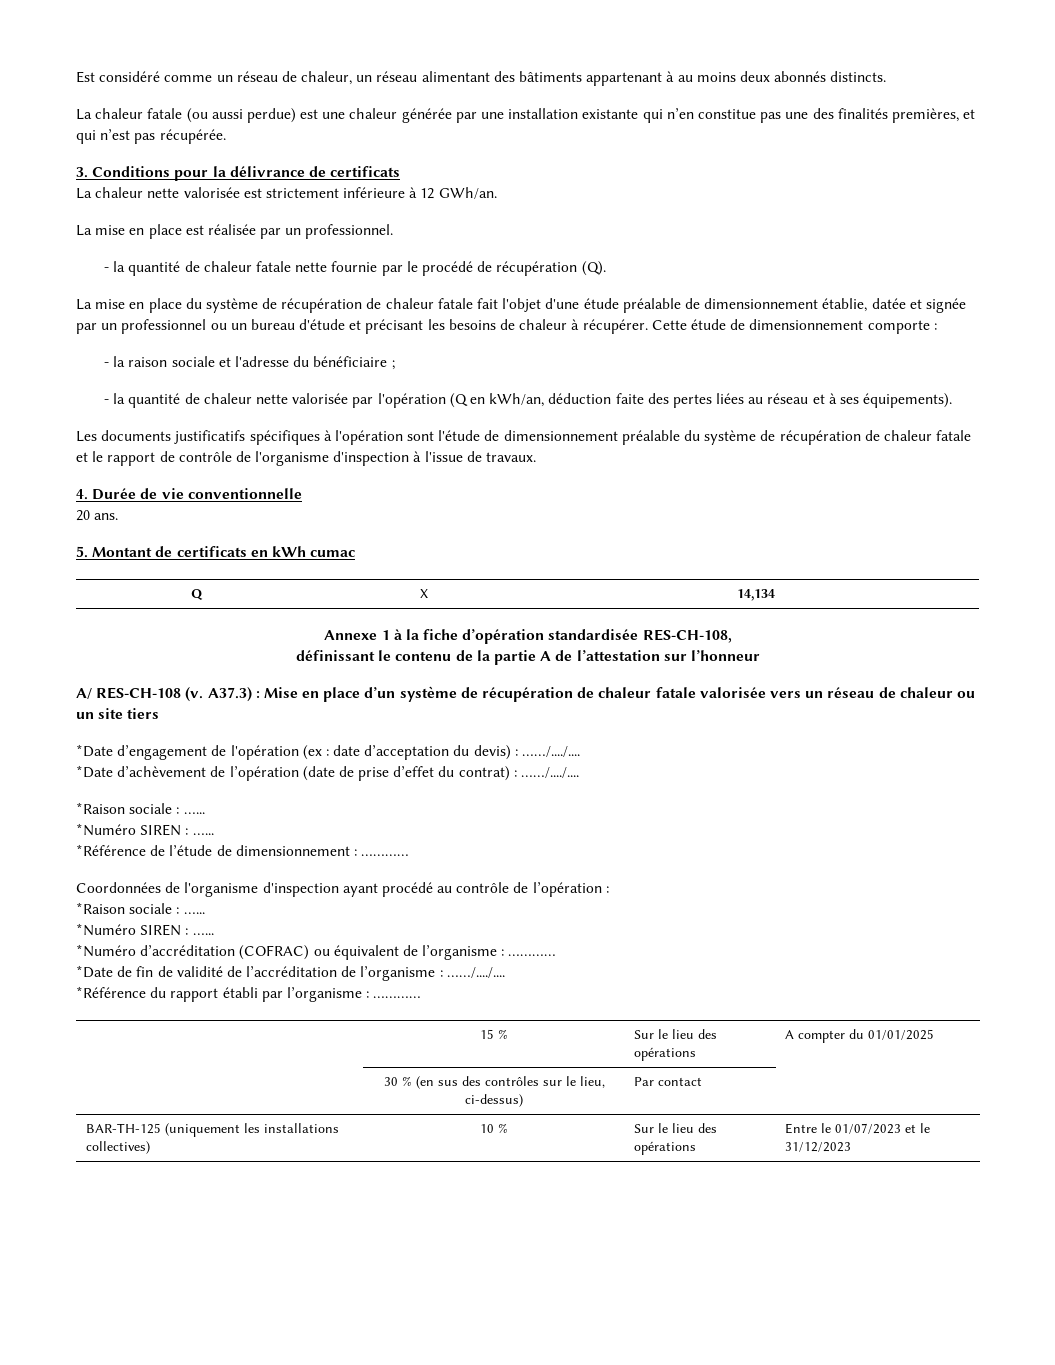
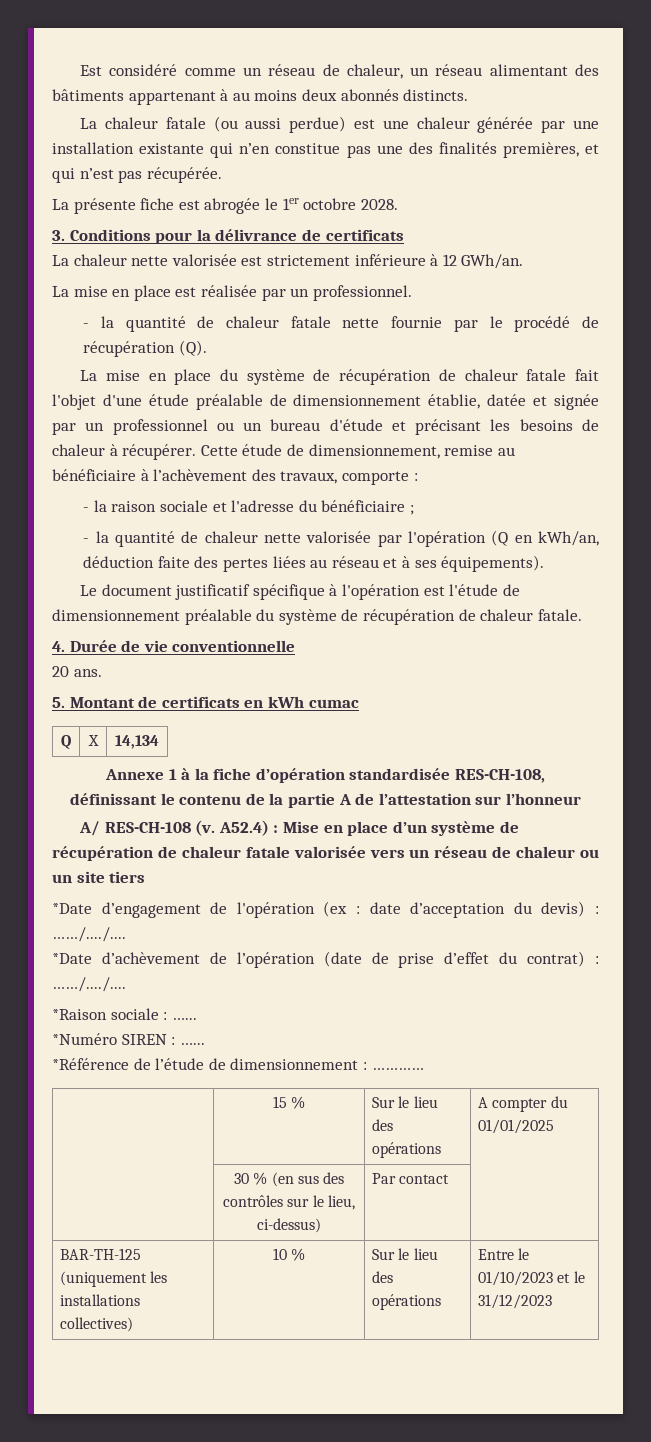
+ La présente fiche est abrogée le 1er octobre 2028.
- Cette étude de dimensionnement comporte :
+ Cette étude de dimensionnement, remise au bénéficiaire à l’achèvement des travaux, comporte :
- Les documents justificatifs spécifiques à l'opération sont l'étude de dimensionnement préalable du système de récupération de chaleur fatale et le rapport de contrôle de l'organisme d'inspection à l'issue de travaux.
+ Le document justificatif spécifique à l'opération est l'étude de dimensionnement préalable du système de récupération de chaleur fatale.
- A37.3) : Mise en place d’un système de récupération de chaleur fatale valorisée vers un réseau de chaleur ou un site tiers
+ A52.4) : Mise en place d’un système de récupération de chaleur fatale valorisée vers un réseau de chaleur ou un site tiers
- Coordonnées de l'organisme d'inspection ayant procédé au contrôle de l’opération :
- *Raison sociale : …...
- *Numéro SIREN : …...
- *Numéro d’accréditation (COFRAC) ou équivalent de l’organisme : …………
- *Date de fin de validité de l’accréditation de l’organisme : ……/..../....
- *Référence du rapport établi par l’organisme : …………
- BAR-TH-125 (uniquement les installations collectives) | 10 % | Sur le lieu des opérations | Entre le 01/07/2023 et le 31/12/2023
+ BAR-TH-125 (uniquement les installations collectives) | 10 % | Sur le lieu des opérations | Entre le 01/10/2023 et le 31/12/2023

